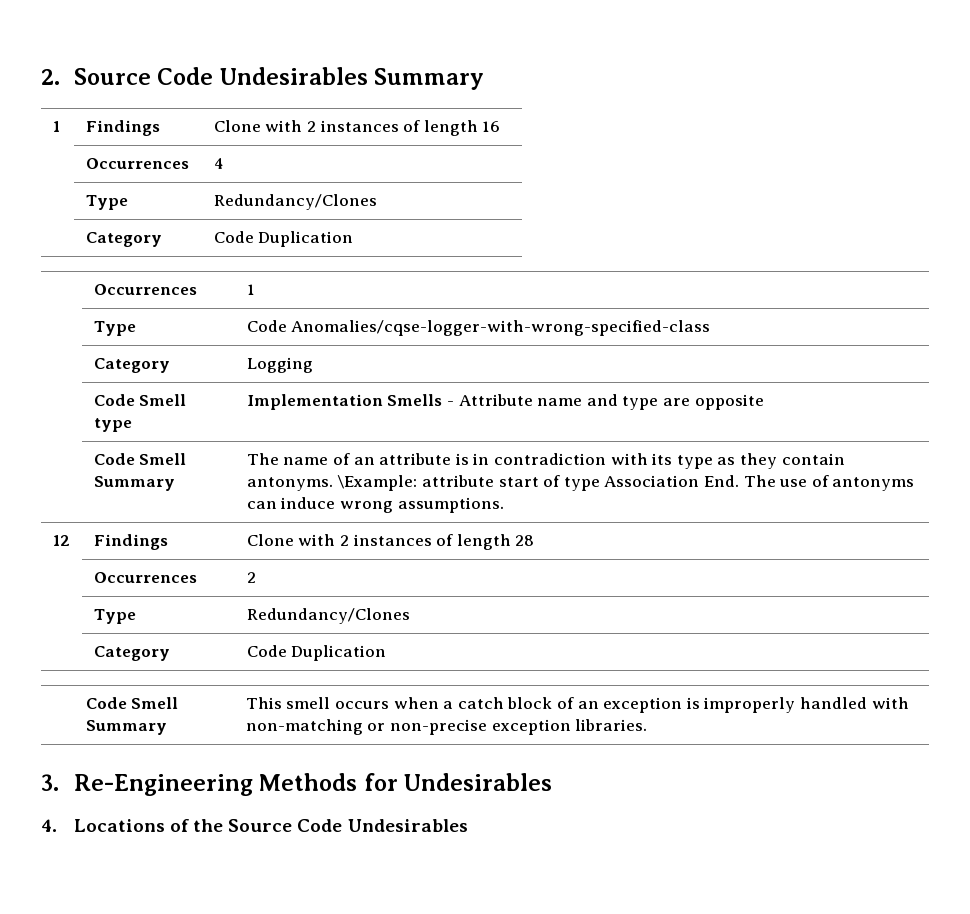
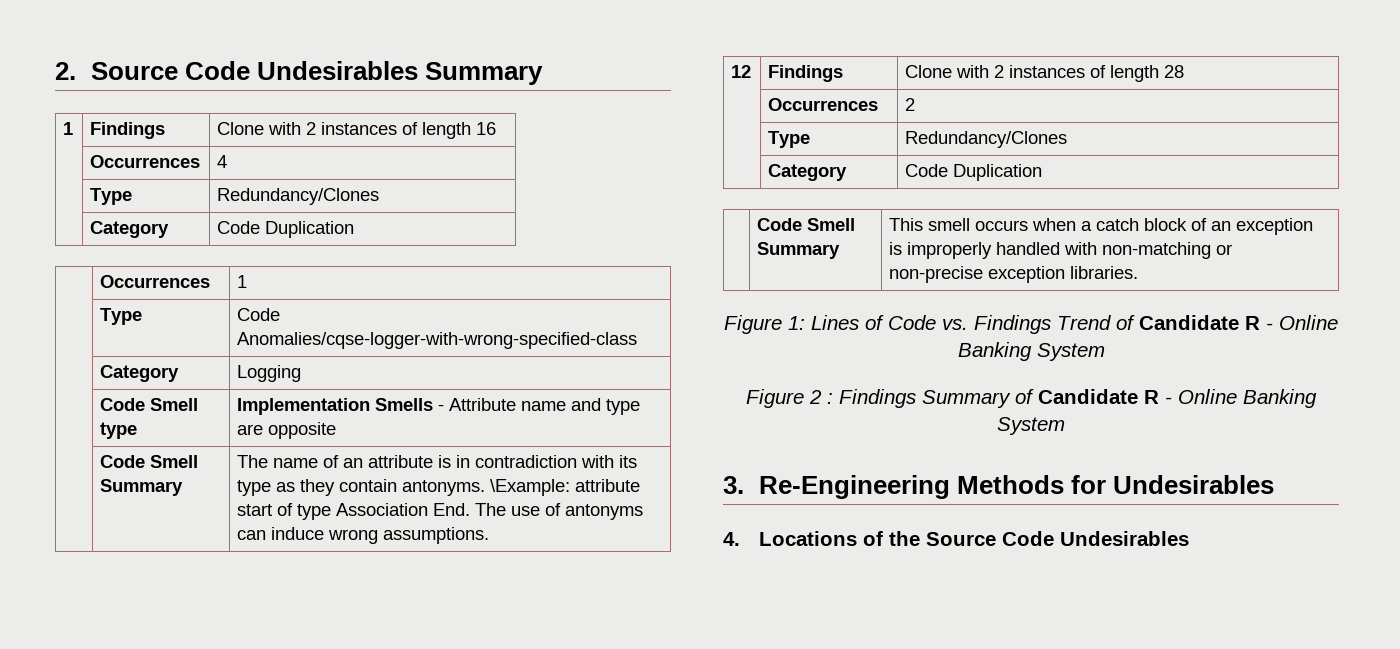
+ Figure 1: Lines of Code vs. Findings Trend of Candidate R - Online Banking System
+ Figure 2 : Findings Summary of Candidate R - Online Banking System

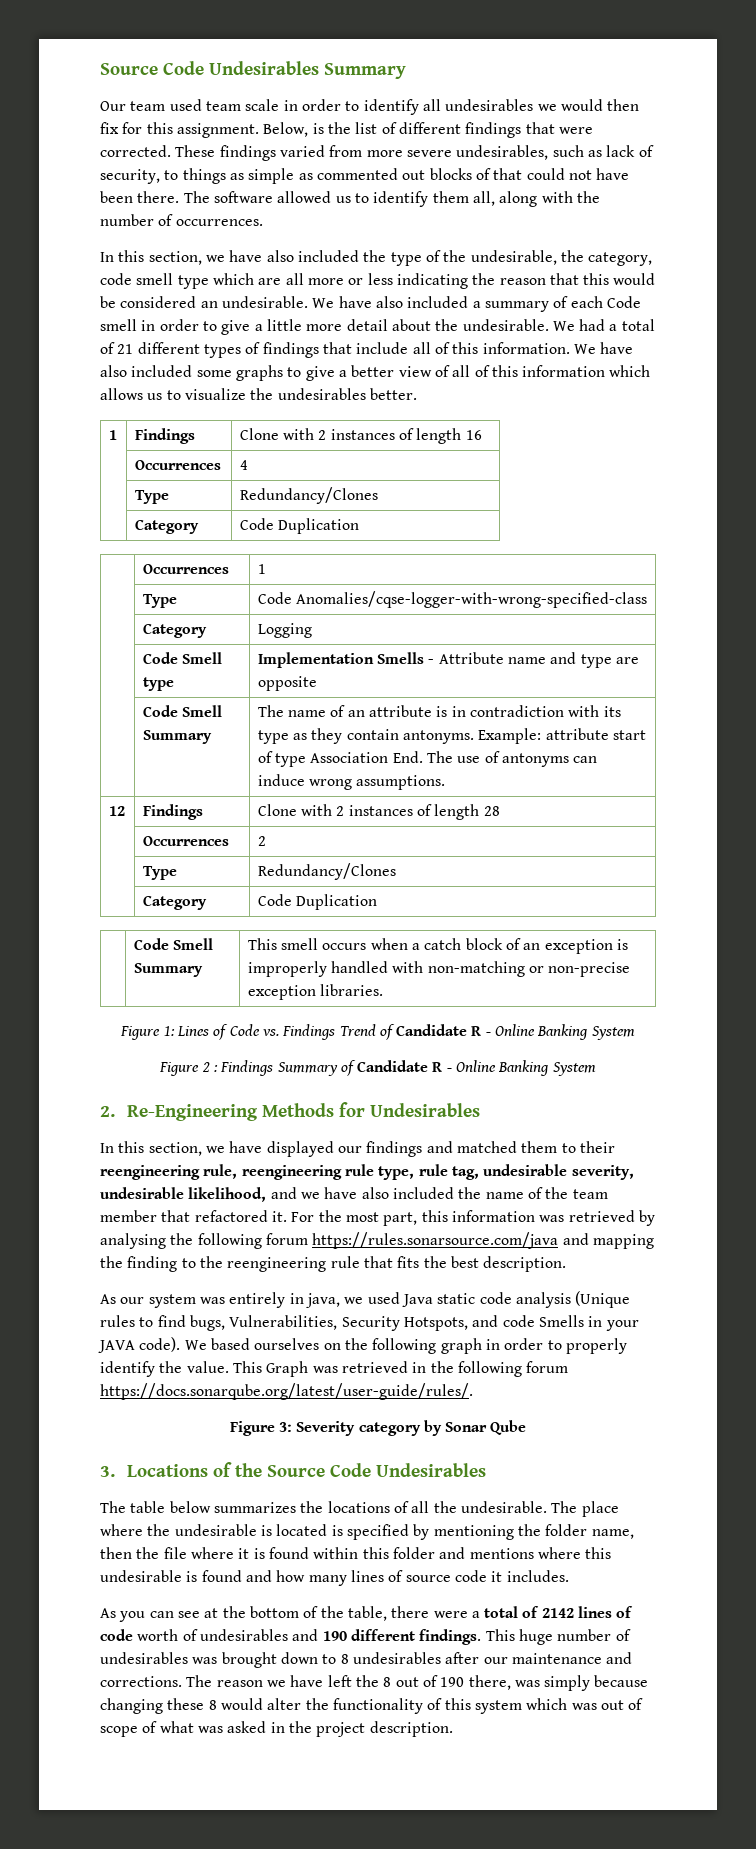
- 2. Source Code Undesirables Summary
+ Source Code Undesirables Summary
+ Our team used team scale in order to identify all undesirables we would then fix for this assignment. Below, is the list of different findings that were corrected. These findings varied from more severe undesirables, such as lack of security, to things as simple as commented out blocks of that could not have been there. The software allowed us to identify them all, along with the number of occurrences.
+ In this section, we have also included the type of the undesirable, the category, code smell type which are all more or less indicating the reason that this would be considered an undesirable. We have also included a summary of each Code smell in order to give a little more detail about the undesirable. We had a total of 21 different types of findings that include all of this information. We have also included some graphs to give a better view of all of this information which allows us to visualize the undesirables better.
- | Code Smell Summary | The name of an attribute is in contradiction with its type as they contain antonyms. \Example: attribute start of type Association End. The use of antonyms can induce wrong assumptions.
+ | Code Smell Summary | The name of an attribute is in contradiction with its type as they contain antonyms. Example: attribute start of type Association End. The use of antonyms can induce wrong assumptions.
- 3. Re-Engineering Methods for Undesirables
+ 2. Re-Engineering Methods for Undesirables
- 4. Locations of the Source Code Undesirables
+ In this section, we have displayed our findings and matched them to their reengineering rule, reengineering rule type, rule tag, undesirable severity, undesirable likelihood, and we have also included the name of the team member that refactored it. For the most part, this information was retrieved by analysing the following forum https://rules.sonarsource.com/java and mapping the finding to the reengineering rule that fits the best description.
+ As our system was entirely in java, we used Java static code analysis (Unique rules to find bugs, Vulnerabilities, Security Hotspots, and code Smells in your JAVA code). We based ourselves on the following graph in order to properly identify the value. This Graph was retrieved in the following forum https://docs.sonarqube.org/latest/user-guide/rules/.
+ Figure 3: Severity category by Sonar Qube
+ 3. Locations of the Source Code Undesirables
+ The table below summarizes the locations of all the undesirable. The place where the undesirable is located is specified by mentioning the folder name, then the file where it is found within this folder and mentions where this undesirable is found and how many lines of source code it includes.
+ As you can see at the bottom of the table, there were a total of 2142 lines of code worth of undesirables and 190 different findings. This huge number of undesirables was brought down to 8 undesirables after our maintenance and corrections. The reason we have left the 8 out of 190 there, was simply because changing these 8 would alter the functionality of this system which was out of scope of what was asked in the project description.

